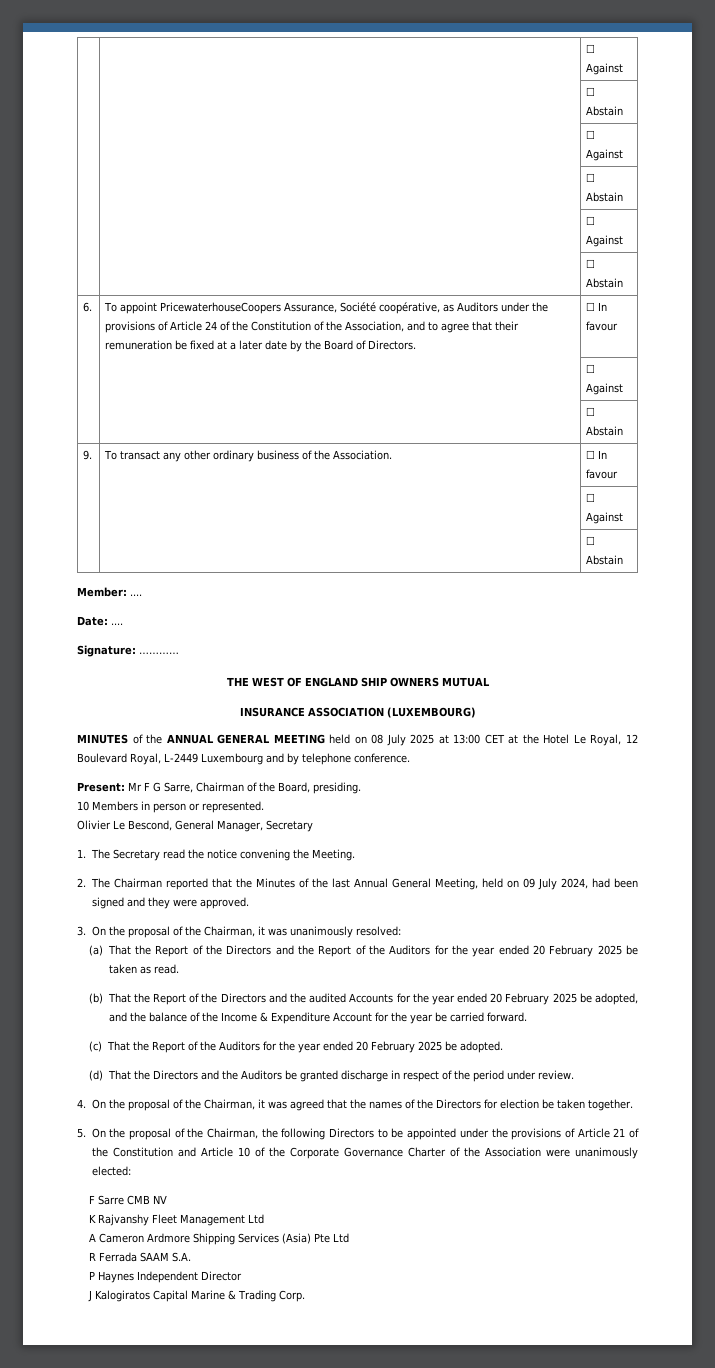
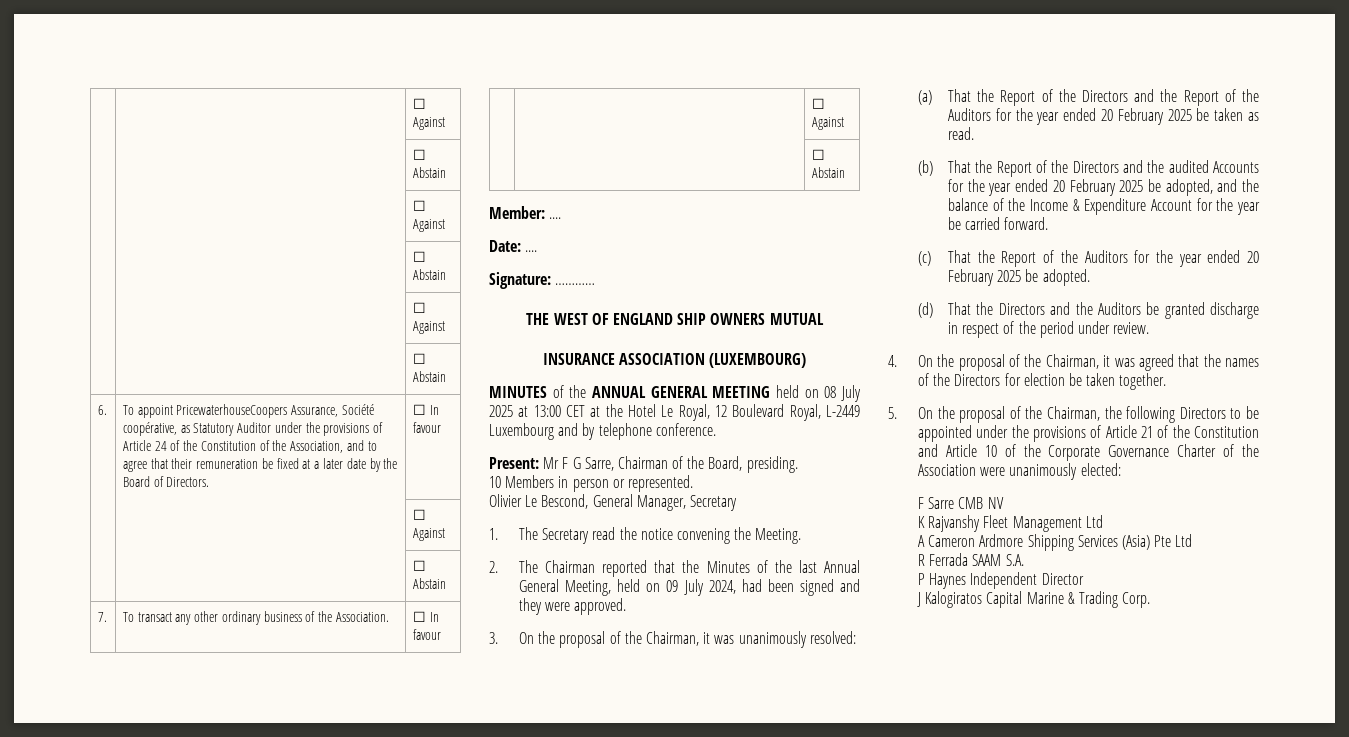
- To appoint PricewaterhouseCoopers Assurance, Société coopérative, as Auditors under the provisions of Article 24 of the Constitution of the Association, and to agree that their remuneration be fixed at a later date by the Board of Directors.
+ To appoint PricewaterhouseCoopers Assurance, Société coopérative, as Statutory Auditor under the provisions of Article 24 of the Constitution of the Association, and to agree that their remuneration be fixed at a later date by the Board of Directors.
- 9. | To transact any other ordinary business of the Association. | ☐ In favour
+ 7. | To transact any other ordinary business of the Association. | ☐ In favour

